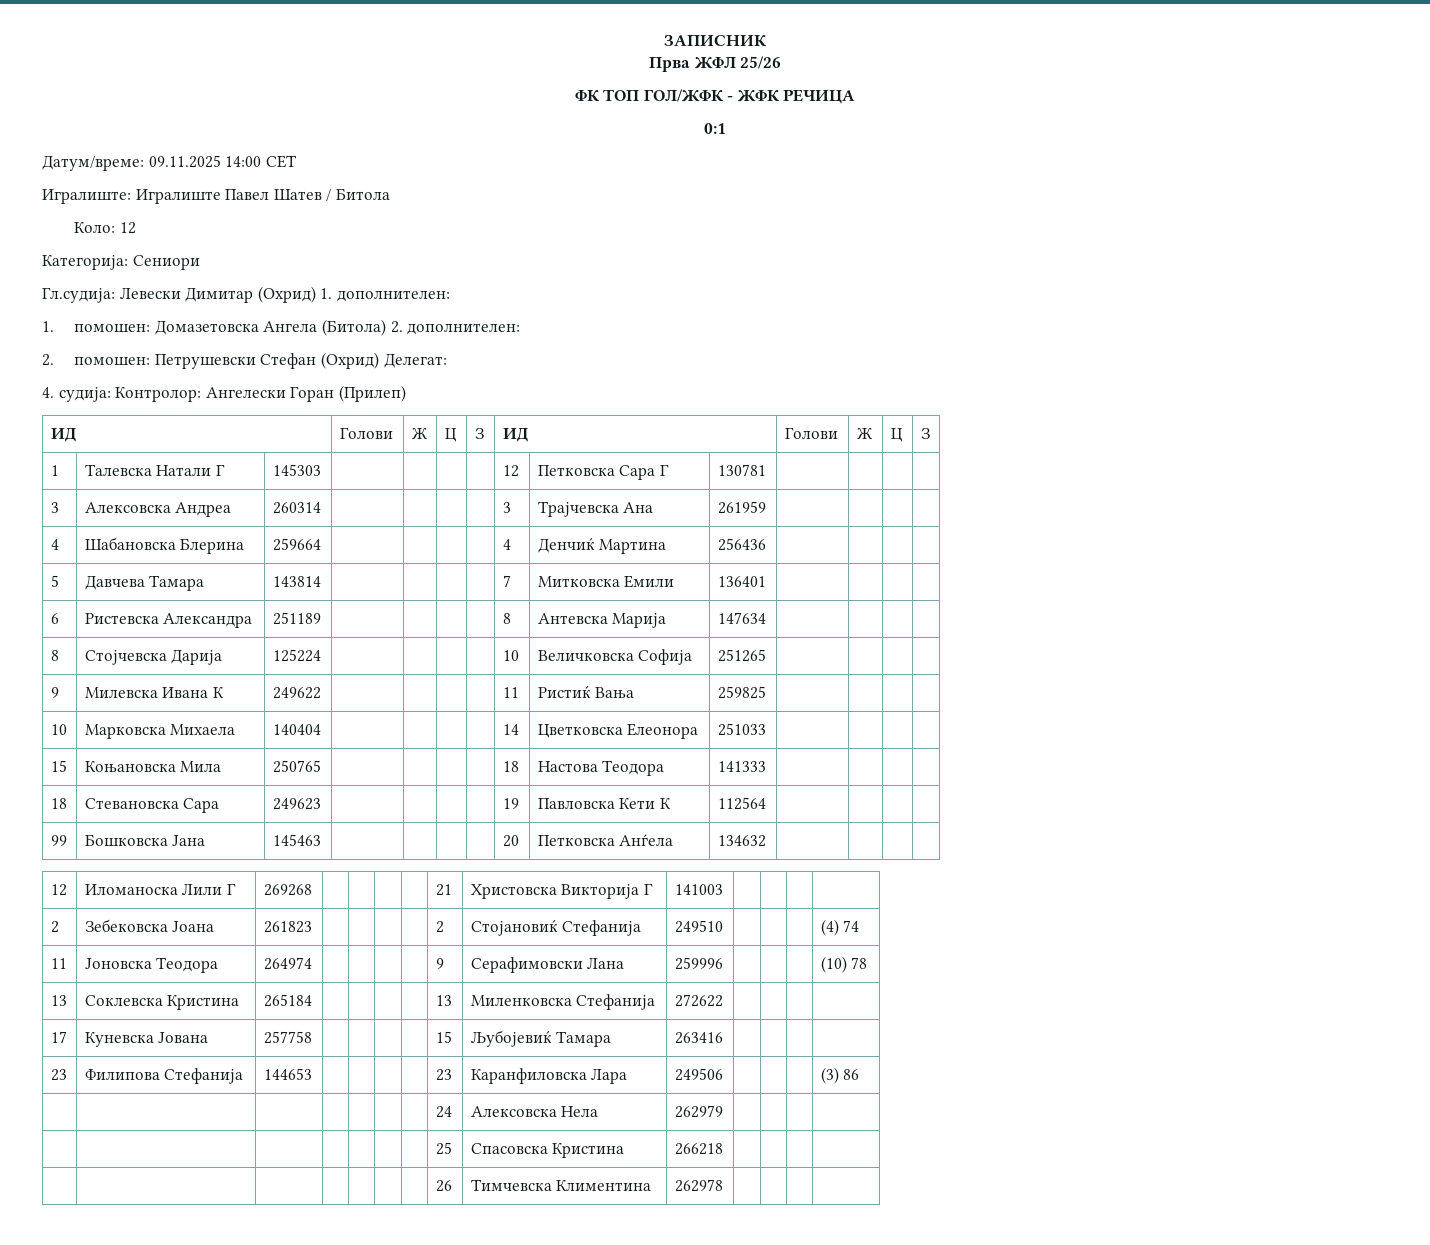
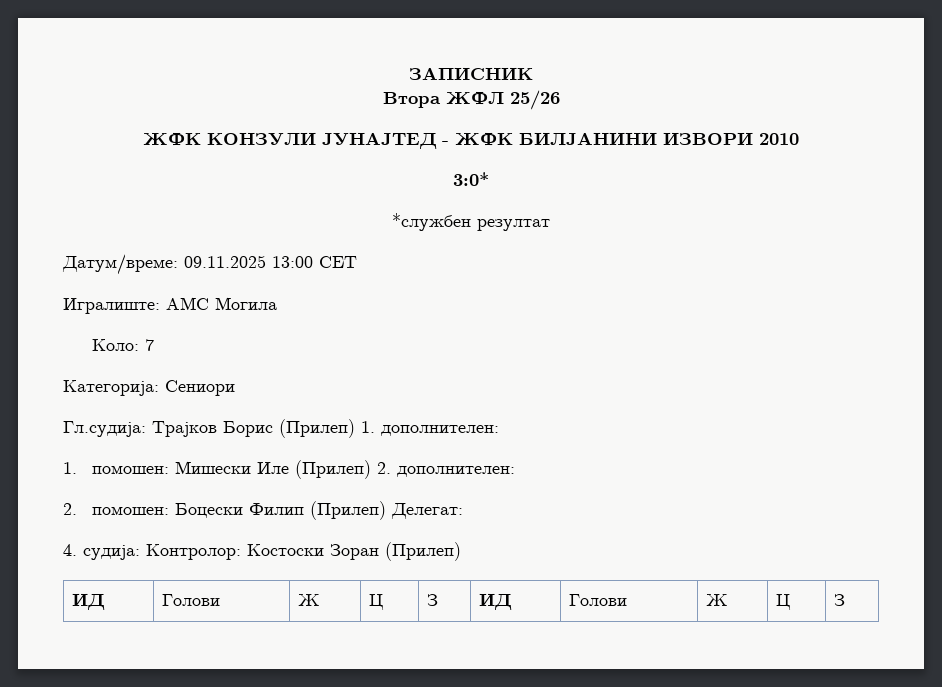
- Прва ЖФЛ 25/26
+ Втора ЖФЛ 25/26
- ФК ТОП ГОЛ/ЖФК - ЖФК РЕЧИЦА
- 0:1
+ ЖФК КОНЗУЛИ ЈУНАЈТЕД - ЖФК БИЛЈАНИНИ ИЗВОРИ 2010
+ 3:0*
+ *службен резултат
- Датум/време: 09.11.2025 14:00 CET
+ Датум/време: 09.11.2025 13:00 CET
- Игралиште: Игралиште Павел Шатев / Битола
+ Игралиште: АМС Могила
- Коло: 12
+ Коло: 7
- Гл.судија: Левески Димитар (Охрид) 1. дополнителен:
+ Гл.судија: Трајков Борис (Прилеп) 1. дополнителен:
- 1. помошен: Домазетовска Ангела (Битола) 2. дополнителен:
+ 1. помошен: Мишески Иле (Прилеп) 2. дополнителен:
- 2. помошен: Петрушевски Стефан (Охрид) Делегат:
+ 2. помошен: Боцески Филип (Прилеп) Делегат:
- 4. судија: Контролор: Ангелески Горан (Прилеп)
+ 4. судија: Контролор: Костоски Зоран (Прилеп)
- 1 | Талевска Натали Г | 145303 | | | | | 12 | Петковска Сара Г | 130781 | | | |
- 3 | Алексовска Андреа | 260314 | | | | | 3 | Трајчевска Ана | 261959 | | | |
- 4 | Шабановска Блерина | 259664 | | | | | 4 | Денчиќ Мартина | 256436 | | | |
- 5 | Давчева Тамара | 143814 | | | | | 7 | Митковска Емили | 136401 | | | |
- 6 | Ристевска Александра | 251189 | | | | | 8 | Антевска Марија | 147634 | | | |
- 8 | Стојчевска Дарија | 125224 | | | | | 10 | Величковска Софија | 251265 | | | |
- 9 | Милевска Ивана К | 249622 | | | | | 11 | Ристиќ Вања | 259825 | | | |
- 10 | Марковска Михаела | 140404 | | | | | 14 | Цветковска Елеонора | 251033 | | | |
- 15 | Коњановска Мила | 250765 | | | | | 18 | Настова Теодора | 141333 | | | |
- 18 | Стевановска Сара | 249623 | | | | | 19 | Павловска Кети К | 112564 | | | |
- 99 | Бошковска Јана | 145463 | | | | | 20 | Петковска Анѓела | 134632 | | | |
- 12 | Иломаноска Лили Г | 269268 | | | | | 21 | Христовска Викторија Г | 141003 | | | |
- 2 | Зебековска Јоана | 261823 | | | | | 2 | Стојановиќ Стефанија | 249510 | | | | (4) 74
- 11 | Јоновска Теодора | 264974 | | | | | 9 | Серафимовски Лана | 259996 | | | | (10) 78
- 13 | Соклевска Кристина | 265184 | | | | | 13 | Миленковска Стефанија | 272622 | | | |
- 17 | Куневска Јована | 257758 | | | | | 15 | Љубојевиќ Тамара | 263416 | | | |
- 23 | Филипова Стефанија | 144653 | | | | | 23 | Каранфиловска Лара | 249506 | | | | (3) 86
- | | | | | | | 24 | Алексовска Нела | 262979 | | | |
- | | | | | | | 25 | Спасовска Кристина | 266218 | | | |
- | | | | | | | 26 | Тимчевска Климентина | 262978 | | | |

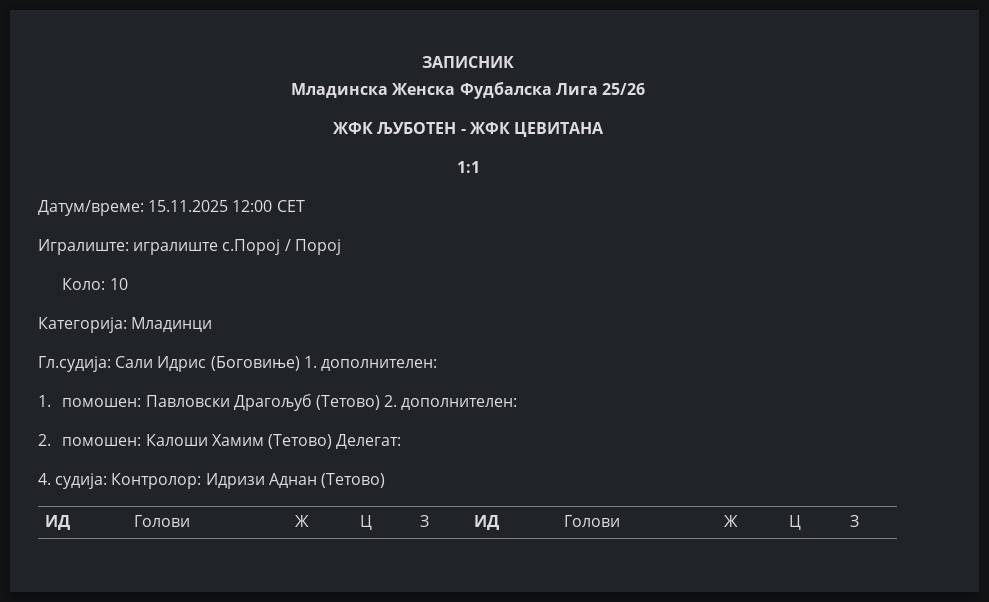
- Втора ЖФЛ 25/26
- ЖФК КОНЗУЛИ ЈУНАЈТЕД - ЖФК БИЛЈАНИНИ ИЗВОРИ 2010
- 3:0*
- *службен резултат
+ Младинска Женска Фудбалска Лига 25/26
+ ЖФК ЉУБОТЕН - ЖФК ЦЕВИТАНА
+ 1:1
- Датум/време: 09.11.2025 13:00 CET
+ Датум/време: 15.11.2025 12:00 CET
- Игралиште: АМС Могила
+ Игралиште: игралиште с.Порој / Порој
- Коло: 7
+ Коло: 10
- Категорија: Сениори
+ Категорија: Младинци
- Гл.судија: Трајков Борис (Прилеп) 1. дополнителен:
+ Гл.судија: Сали Идрис (Боговиње) 1. дополнителен:
- 1. помошен: Мишески Иле (Прилеп) 2. дополнителен:
+ 1. помошен: Павловски Драгољуб (Тетово) 2. дополнителен:
- 2. помошен: Боцески Филип (Прилеп) Делегат:
+ 2. помошен: Калоши Хамим (Тетово) Делегат:
- 4. судија: Контролор: Костоски Зоран (Прилеп)
+ 4. судија: Контролор: Идризи Аднан (Тетово)

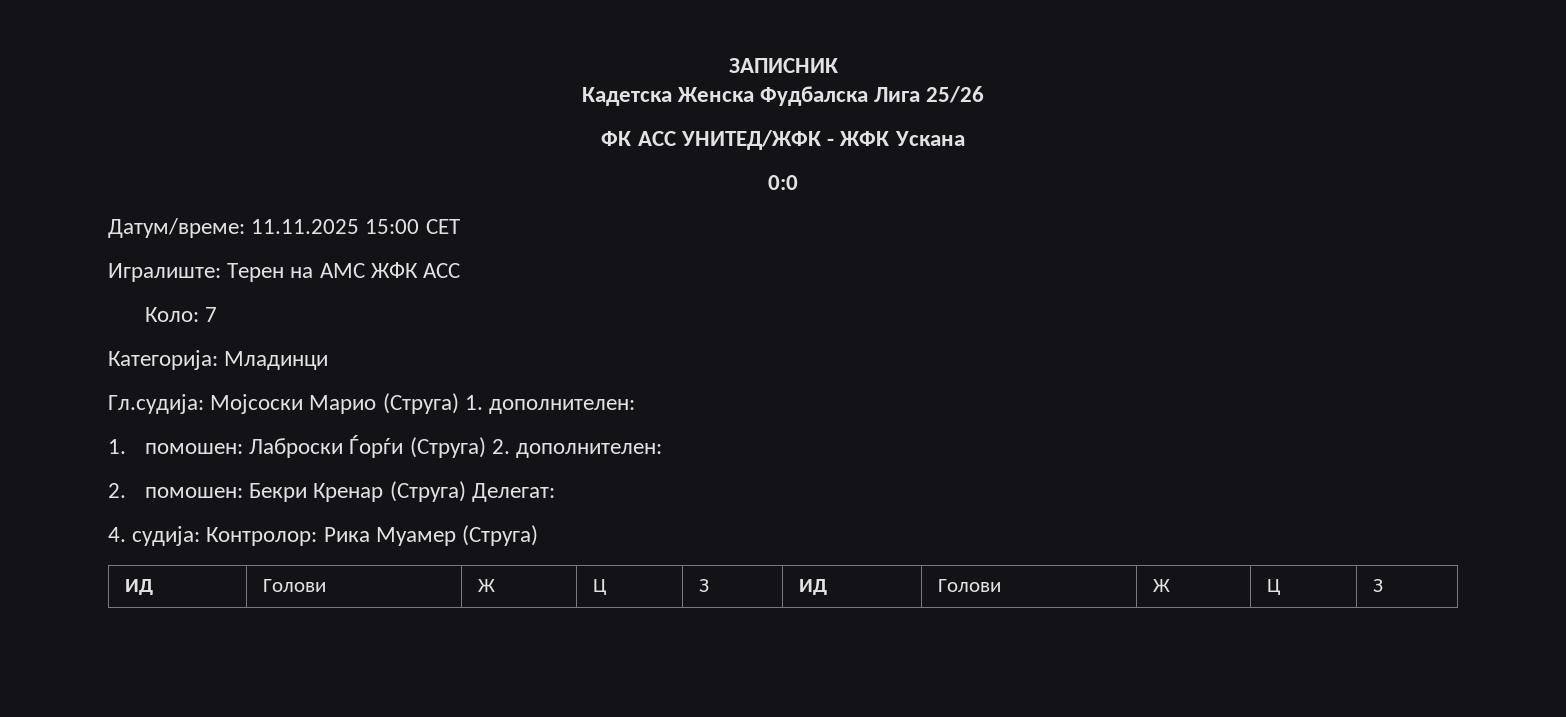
- Младинска Женска Фудбалска Лига 25/26
+ Кадетска Женска Фудбалска Лига 25/26
- ЖФК ЉУБОТЕН - ЖФК ЦЕВИТАНА
- 1:1
+ ФК АСС УНИТЕД/ЖФК - ЖФК Ускана
+ 0:0
- Датум/време: 15.11.2025 12:00 CET
+ Датум/време: 11.11.2025 15:00 CET
- Игралиште: игралиште с.Порој / Порој
+ Игралиште: Терен на АМС ЖФК АСС
- Коло: 10
+ Коло: 7
- Гл.судија: Сали Идрис (Боговиње) 1. дополнителен:
+ Гл.судија: Мојсоски Марио (Струга) 1. дополнителен:
- 1. помошен: Павловски Драгољуб (Тетово) 2. дополнителен:
+ 1. помошен: Лаброски Ѓорѓи (Струга) 2. дополнителен:
- 2. помошен: Калоши Хамим (Тетово) Делегат:
+ 2. помошен: Бекри Кренар (Струга) Делегат:
- 4. судија: Контролор: Идризи Аднан (Тетово)
+ 4. судија: Контролор: Рика Муамер (Струга)

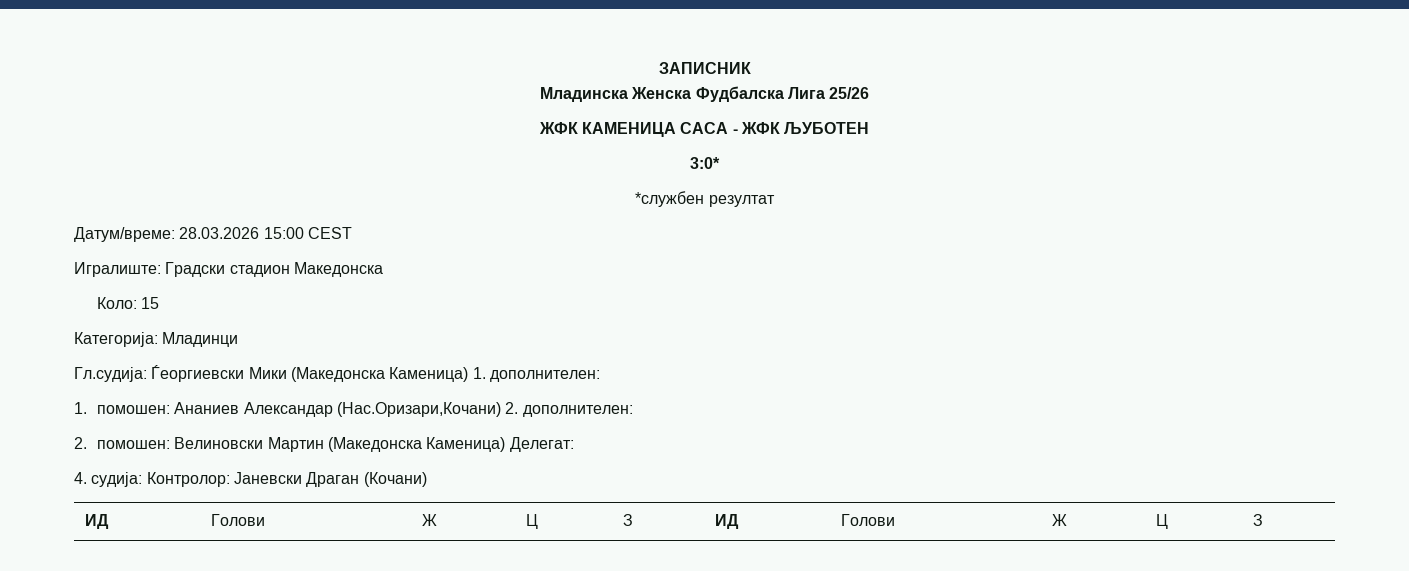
- Кадетска Женска Фудбалска Лига 25/26
+ Младинска Женска Фудбалска Лига 25/26
- ФК АСС УНИТЕД/ЖФК - ЖФК Ускана
- 0:0
- Датум/време: 11.11.2025 15:00 CET
- Игралиште: Терен на АМС ЖФК АСС
+ ЖФК КАМЕНИЦА САСА - ЖФК ЉУБОТЕН
+ 3:0*
+ *службен резултат
+ Датум/време: 28.03.2026 15:00 CEST
+ Игралиште: Градски стадион Македонска
- Коло: 7
+ Коло: 15
- Гл.судија: Мојсоски Марио (Струга) 1. дополнителен:
+ Гл.судија: Ѓеоргиевски Мики (Македонска Каменица) 1. дополнителен:
- 1. помошен: Лаброски Ѓорѓи (Струга) 2. дополнителен:
+ 1. помошен: Ананиев Александар (Нас.Оризари,Кочани) 2. дополнителен:
- 2. помошен: Бекри Кренар (Струга) Делегат:
+ 2. помошен: Велиновски Мартин (Македонска Каменица) Делегат:
- 4. судија: Контролор: Рика Муамер (Струга)
+ 4. судија: Контролор: Јаневски Драган (Кочани)

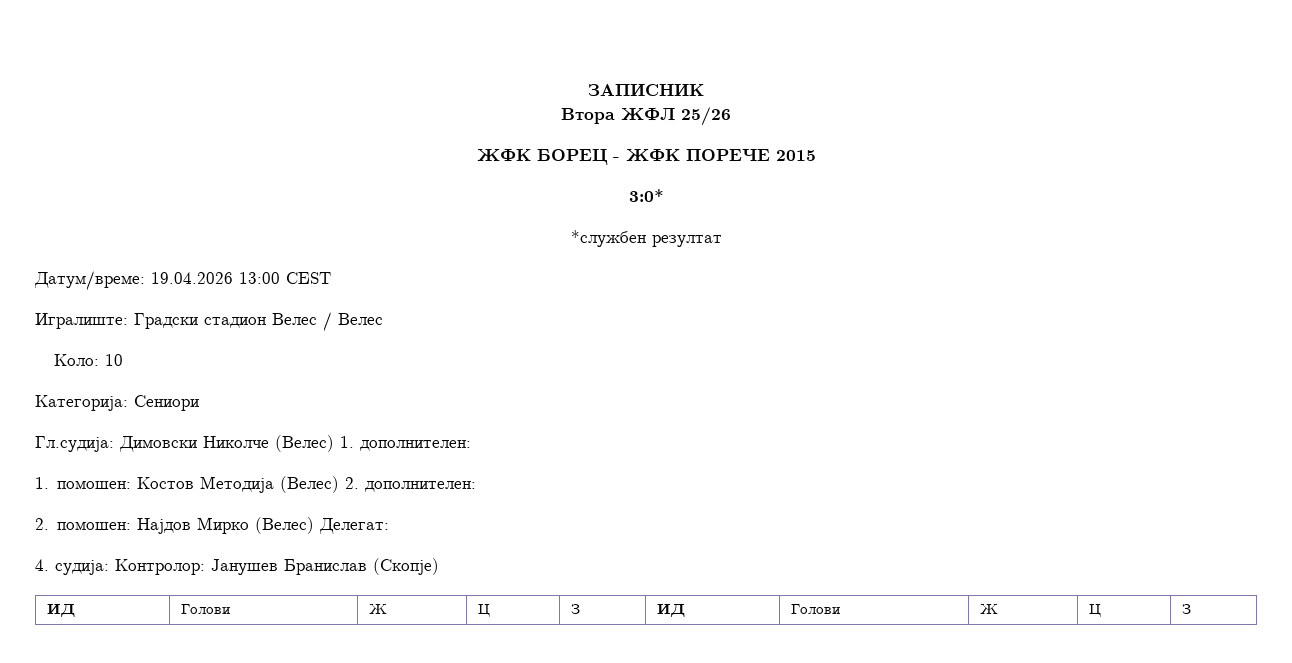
- Младинска Женска Фудбалска Лига 25/26
- ЖФК КАМЕНИЦА САСА - ЖФК ЉУБОТЕН
+ Втора ЖФЛ 25/26
+ ЖФК БОРЕЦ - ЖФК ПОРЕЧЕ 2015
- Датум/време: 28.03.2026 15:00 CEST
+ Датум/време: 19.04.2026 13:00 CEST
- Игралиште: Градски стадион Македонска
+ Игралиште: Градски стадион Велес / Велес
- Коло: 15
+ Коло: 10
- Категорија: Младинци
+ Категорија: Сениори
- Гл.судија: Ѓеоргиевски Мики (Македонска Каменица) 1. дополнителен:
+ Гл.судија: Димовски Николче (Велес) 1. дополнителен:
- 1. помошен: Ананиев Александар (Нас.Оризари,Кочани) 2. дополнителен:
+ 1. помошен: Костов Методија (Велес) 2. дополнителен:
- 2. помошен: Велиновски Мартин (Македонска Каменица) Делегат:
+ 2. помошен: Најдов Мирко (Велес) Делегат:
- 4. судија: Контролор: Јаневски Драган (Кочани)
+ 4. судија: Контролор: Јанушев Бранислав (Скопје)

